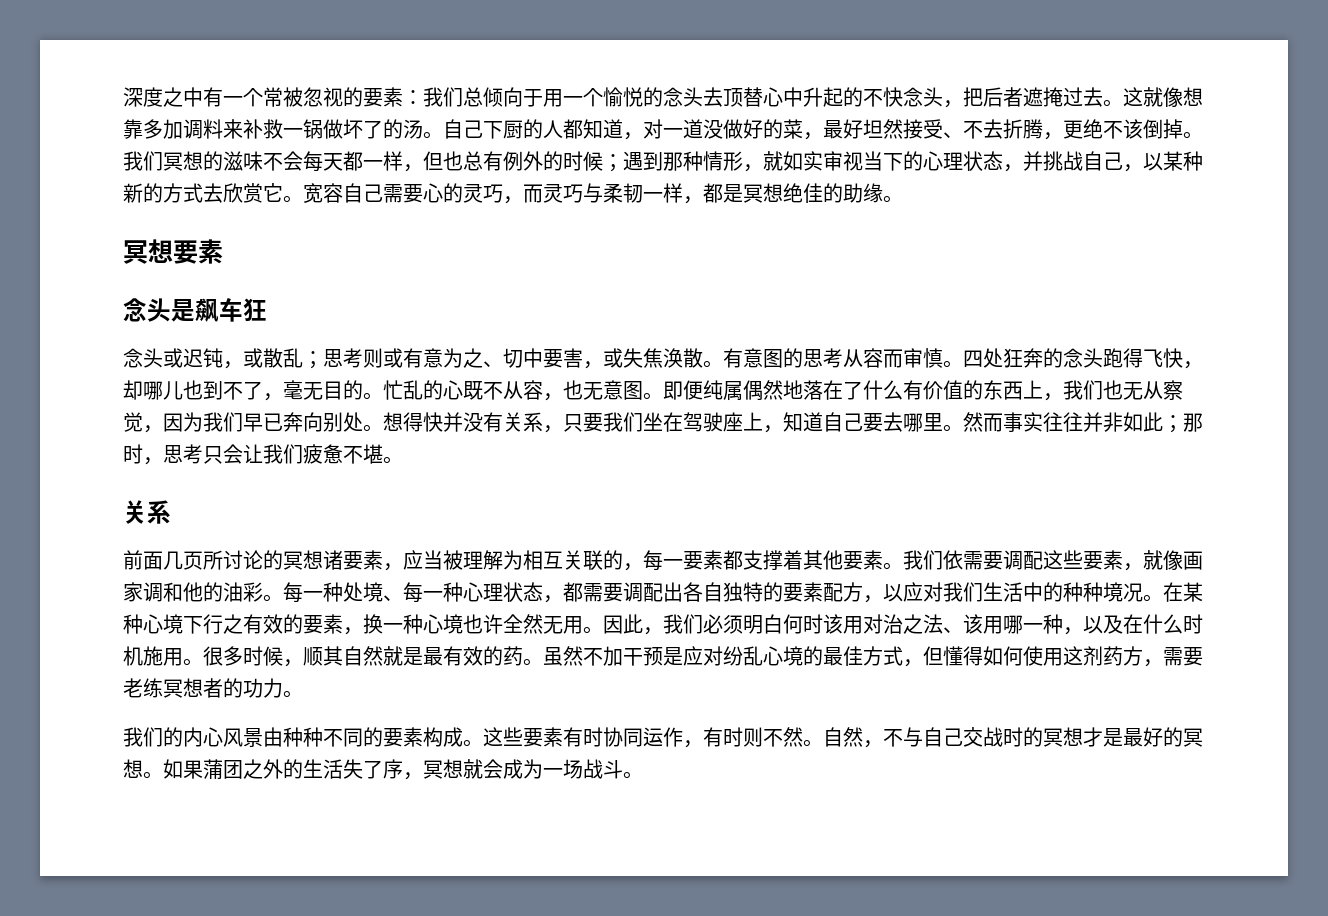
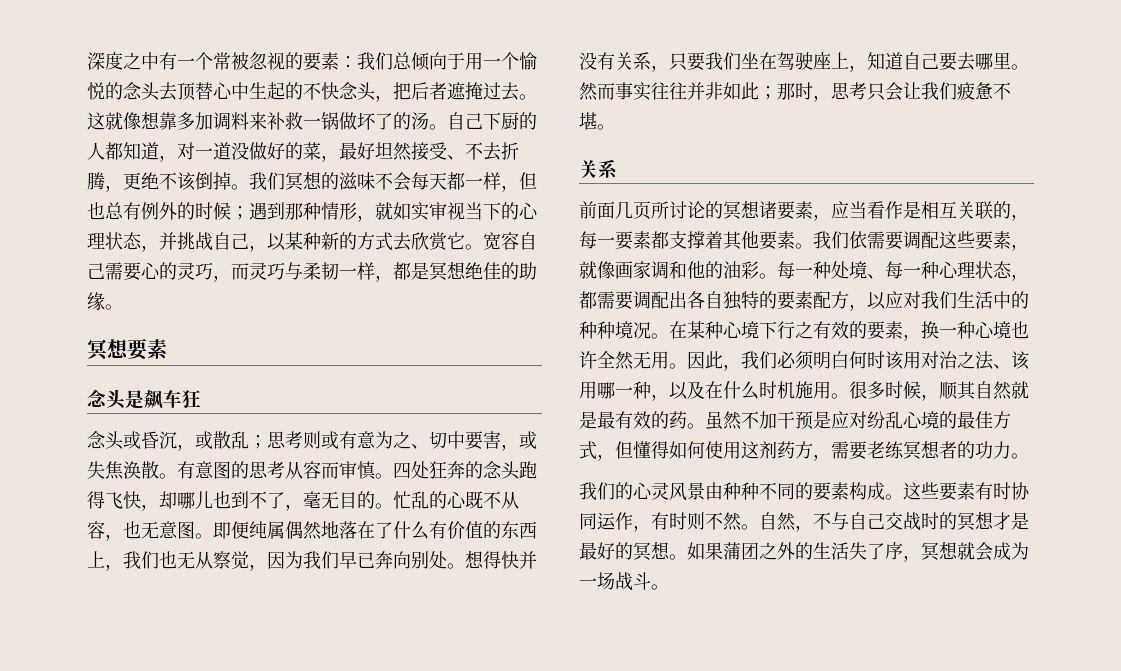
- 深度之中有一个常被忽视的要素：我们总倾向于用一个愉悦的念头去顶替心中升起的不快念头，把后者遮掩过去。
+ 深度之中有一个常被忽视的要素：我们总倾向于用一个愉悦的念头去顶替心中生起的不快念头，把后者遮掩过去。
- 念头或迟钝，或散乱；思考则或有意为之、切中要害，或失焦涣散。
+ 念头或昏沉，或散乱；思考则或有意为之、切中要害，或失焦涣散。
- 前面几页所讨论的冥想诸要素，应当被理解为相互关联的，每一要素都支撑着其他要素。
+ 前面几页所讨论的冥想诸要素，应当看作是相互关联的，每一要素都支撑着其他要素。
- 我们的内心风景由种种不同的要素构成。
+ 我们的心灵风景由种种不同的要素构成。

